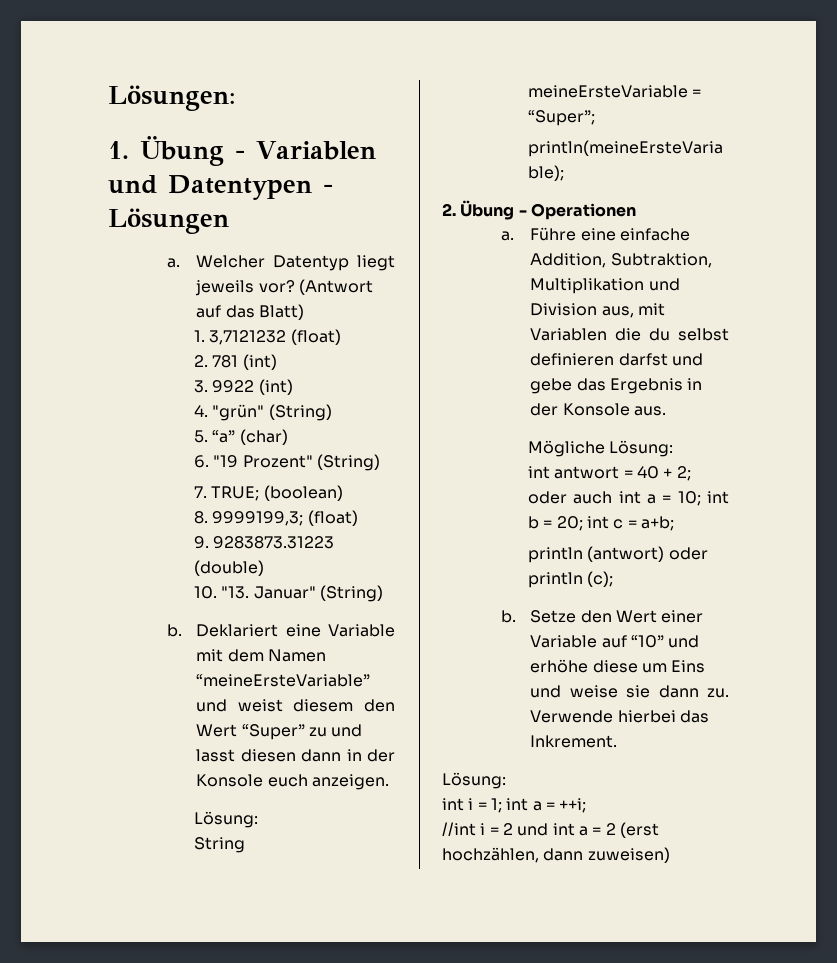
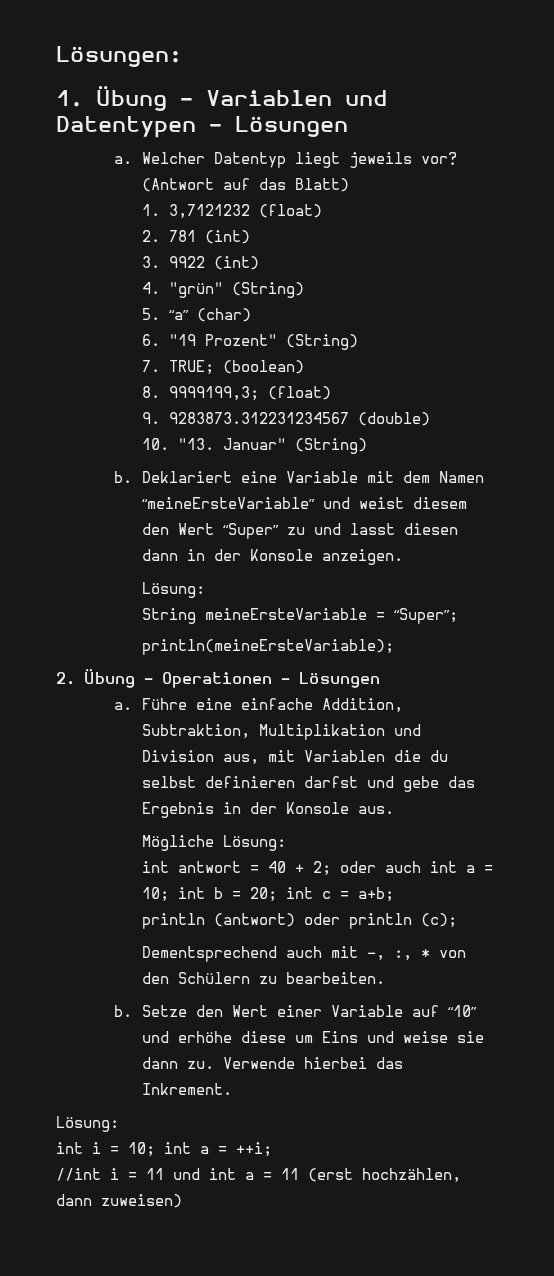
- 9. 9283873.31223 (double)
+ 9. 9283873.312231234567 (double)
- Deklariert eine Variable mit dem Namen “meineErsteVariable” und weist diesem den Wert “Super” zu und lasst diesen dann in der Konsole euch anzeigen.
+ Deklariert eine Variable mit dem Namen “meineErsteVariable” und weist diesem den Wert “Super” zu und lasst diesen dann in der Konsole anzeigen.
- 2. Übung - Operationen
+ 2. Übung - Operationen - Lösungen
+ Dementsprechend auch mit -, :, * von den Schülern zu bearbeiten.
- int i = 1; int a = ++i;
+ int i = 10; int a = ++i;
- //int i = 2 und int a = 2 (erst hochzählen, dann zuweisen)
+ //int i = 11 und int a = 11 (erst hochzählen, dann zuweisen)

